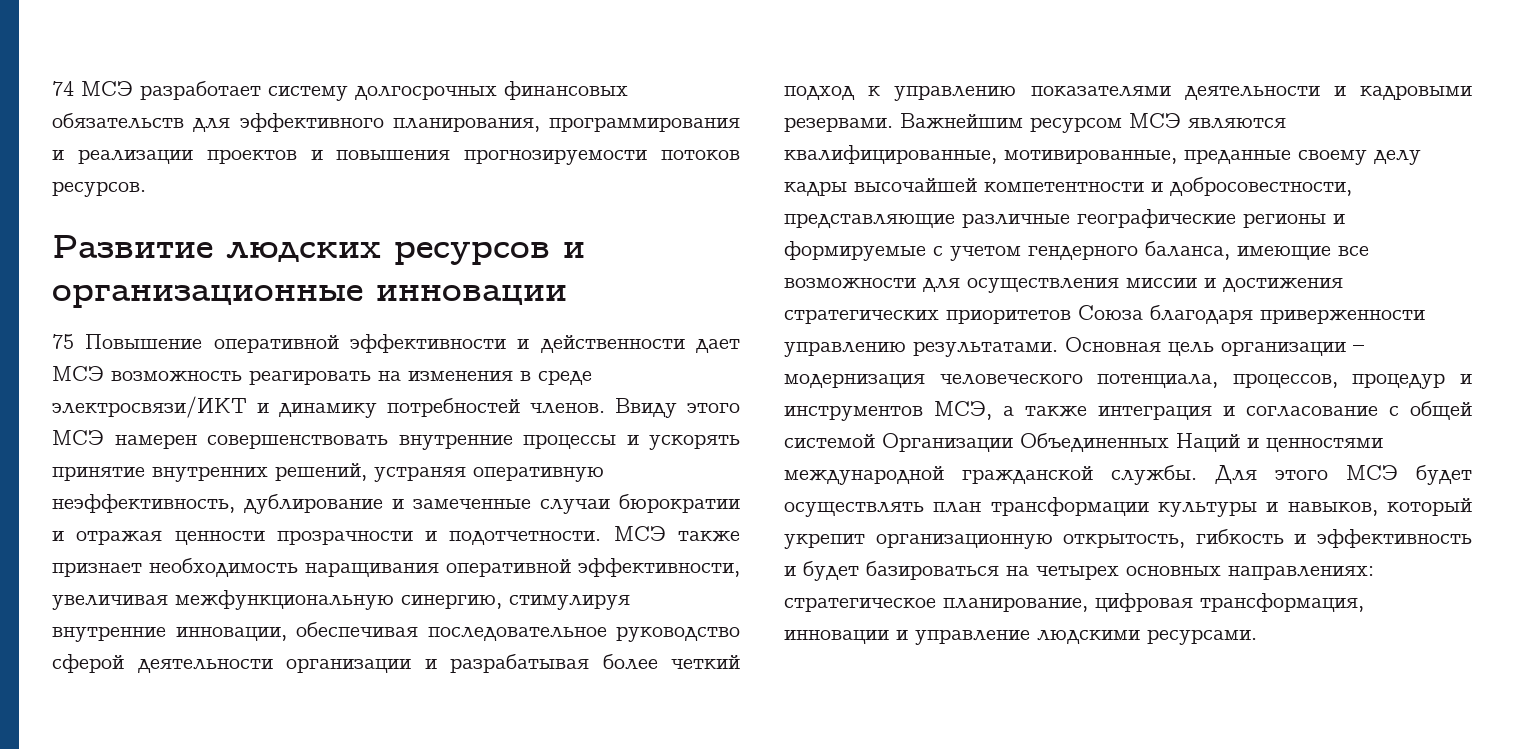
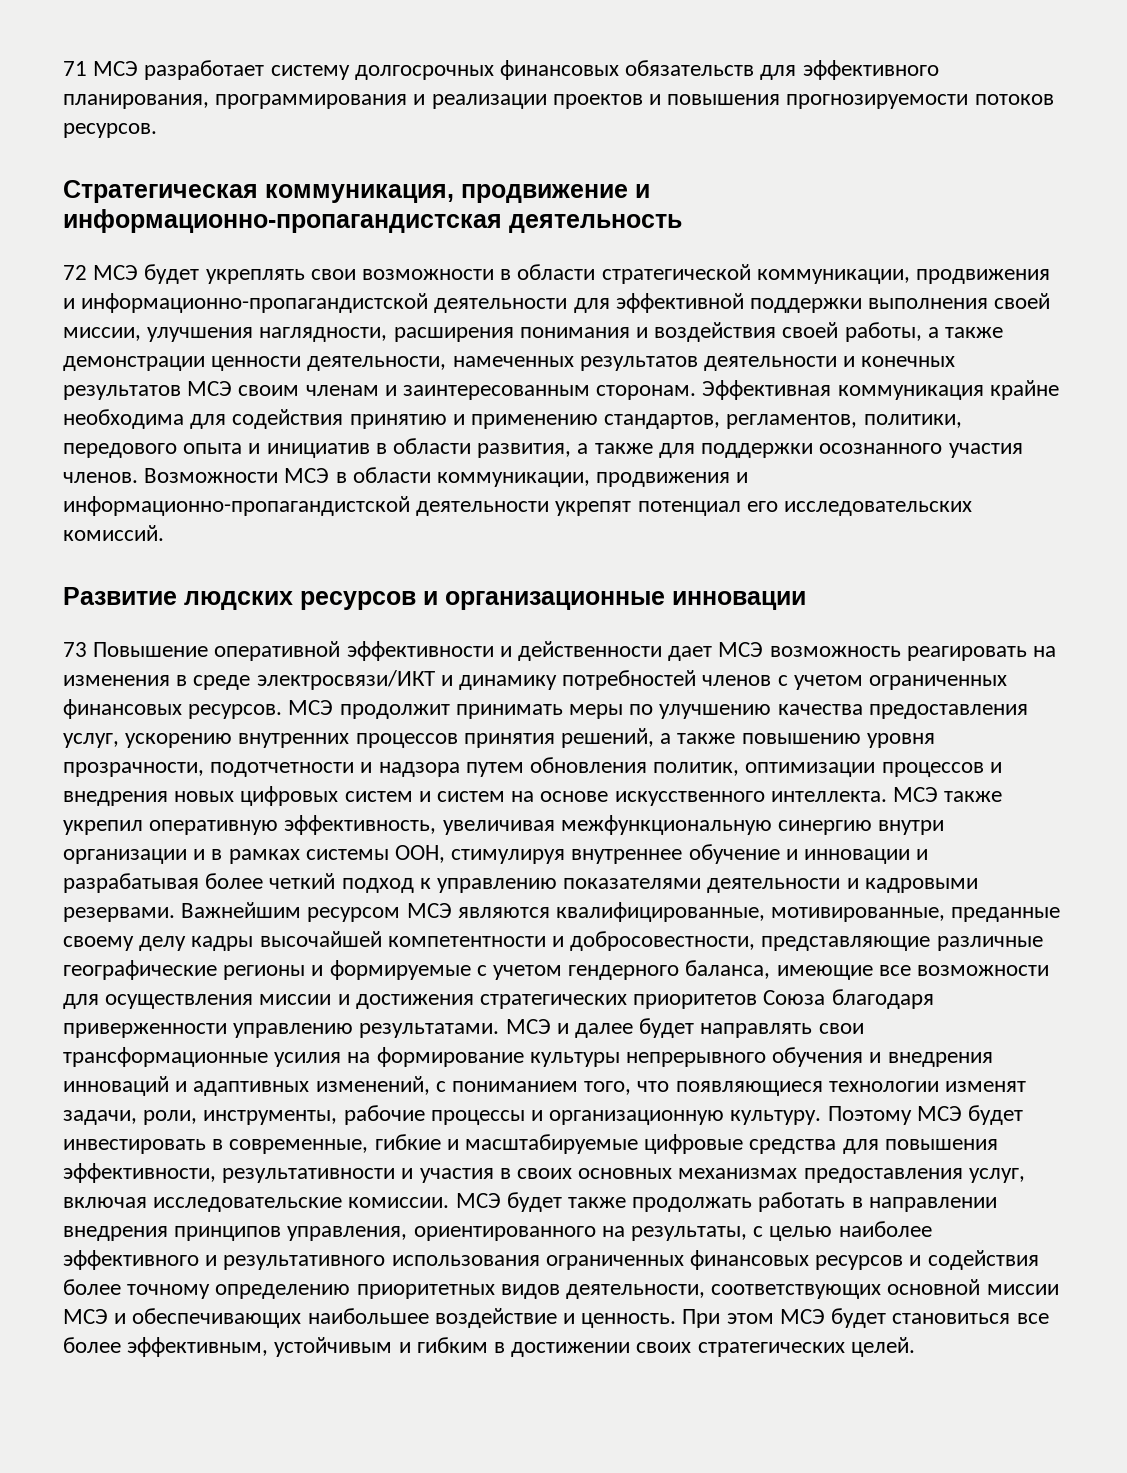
- 74 МСЭ разработает систему долгосрочных финансовых обязательств для эффективного планирования, программирования и реализации проектов и повышения прогнозируемости потоков ресурсов.
+ 71 МСЭ разработает систему долгосрочных финансовых обязательств для эффективного планирования, программирования и реализации проектов и повышения прогнозируемости потоков ресурсов.
+ Стратегическая коммуникация, продвижение и информационно-пропагандистская деятельность
+ 72 МСЭ будет укреплять свои возможности в области стратегической коммуникации, продвижения и информационно-пропагандистской деятельности для эффективной поддержки выполнения своей миссии, улучшения наглядности, расширения понимания и воздействия своей работы, а также демонстрации ценности деятельности, намеченных результатов деятельности и конечных результатов МСЭ своим членам и заинтересованным сторонам. Эффективная коммуникация крайне необходима для содействия принятию и применению стандартов, регламентов, политики, передового опыта и инициатив в области развития, а также для поддержки осознанного участия членов. Возможности МСЭ в области коммуникации, продвижения и информационно-пропагандистской деятельности укрепят потенциал его исследовательских комиссий.
- 75 Повышение оперативной эффективности и действенности дает МСЭ возможность реагировать на изменения в среде электросвязи/ИКТ и динамику потребностей членов. Ввиду этого МСЭ намерен совершенствовать внутренние процессы и ускорять принятие внутренних решений, устраняя оперативную неэффективность, дублирование и замеченные случаи бюрократии и отражая ценности прозрачности и подотчетности. МСЭ также признает необходимость наращивания оперативной эффективности, увеличивая межфункциональную синергию, стимулируя внутренние инновации, обеспечивая последовательное руководство сферой деятельности организации и разрабатывая более четкий подход к управлению показателями деятельности и кадровыми резервами.
+ 73 Повышение оперативной эффективности и действенности дает МСЭ возможность реагировать на изменения в среде электросвязи/ИКТ и динамику потребностей членов с учетом ограниченных финансовых ресурсов. МСЭ продолжит принимать меры по улучшению качества предоставления услуг, ускорению внутренних процессов принятия решений, а также повышению уровня прозрачности, подотчетности и надзора путем обновления политик, оптимизации процессов и внедрения новых цифровых систем и систем на основе искусственного интеллекта. МСЭ также укрепил оперативную эффективность, увеличивая межфункциональную синергию внутри организации и в рамках системы ООН, стимулируя внутреннее обучение и инновации и разрабатывая более четкий подход к управлению показателями деятельности и кадровыми резервами.
- Основная цель организации – модернизация человеческого потенциала, процессов, процедур и инструментов МСЭ, а также интеграция и согласование с общей системой Организации Объединенных Наций и ценностями международной гражданской службы. Для этого МСЭ будет осуществлять план трансформации культуры и навыков, который укрепит организационную открытость, гибкость и эффективность и будет базироваться на четырех основных направлениях: стратегическое планирование, цифровая трансформация, инновации и управление людскими ресурсами.
+ МСЭ и далее будет направлять свои трансформационные усилия на формирование культуры непрерывного обучения и внедрения инноваций и адаптивных изменений, с пониманием того, что появляющиеся технологии изменят задачи, роли, инструменты, рабочие процессы и организационную культуру. Поэтому МСЭ будет инвестировать в современные, гибкие и масштабируемые цифровые средства для повышения эффективности, результативности и участия в своих основных механизмах предоставления услуг, включая исследовательские комиссии. МСЭ будет также продолжать работать в направлении внедрения принципов управления, ориентированного на результаты, с целью наиболее эффективного и результативного использования ограниченных финансовых ресурсов и содействия более точному определению приоритетных видов деятельности, соответствующих основной миссии МСЭ и обеспечивающих наибольшее воздействие и ценность. При этом МСЭ будет становиться все более эффективным, устойчивым и гибким в достижении своих стратегических целей.

